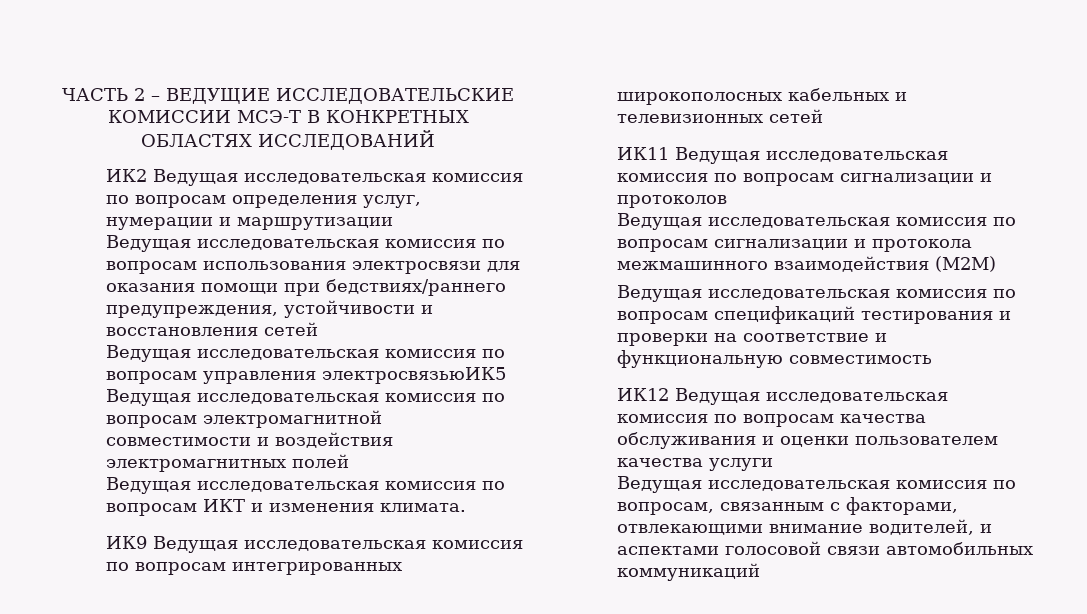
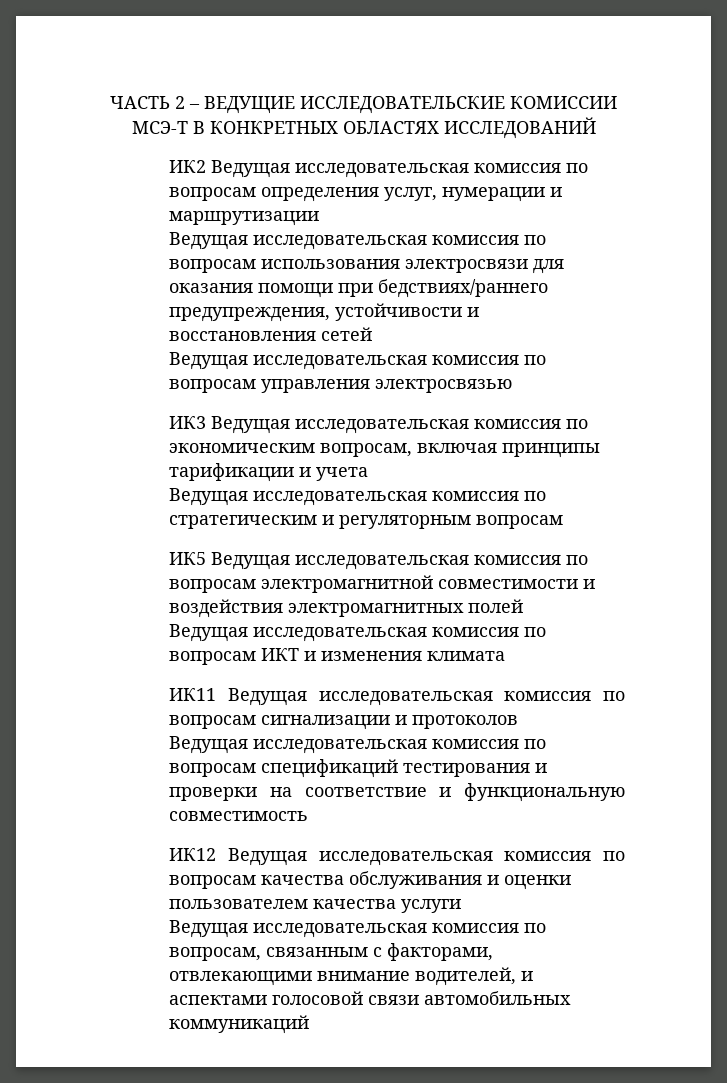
- Ведущая исследовательская комиссия по вопросам управления электросвязьюИК5 Ведущая исследовательская комиссия по вопросам электромагнитной совместимости и воздействия электромагнитных полей
+ Ведущая исследовательская комиссия по вопросам управления электросвязью
+ ИК3 Ведущая исследовательская комиссия по экономическим вопросам, включая принципы тарификации и учета
+ Ведущая исследовательская комиссия по стратегическим и регуляторным вопросам
+ ИК5 Ведущая исследовательская комиссия по вопросам электромагнитной совместимости и воздействия электромагнитных полей
- Ведущая исследовательская комиссия по вопросам ИКТ и изменения климата.
- ИК9 Ведущая исследовательская комиссия по вопросам интегрированных широкополосных кабельных и телевизионных сетей
+ Ведущая исследовательская комиссия по вопросам ИКТ и изменения климата
- Ведущая исследовательская комиссия по вопросам сигнализации и протокола межмашинного взаимодействия (М2М)

